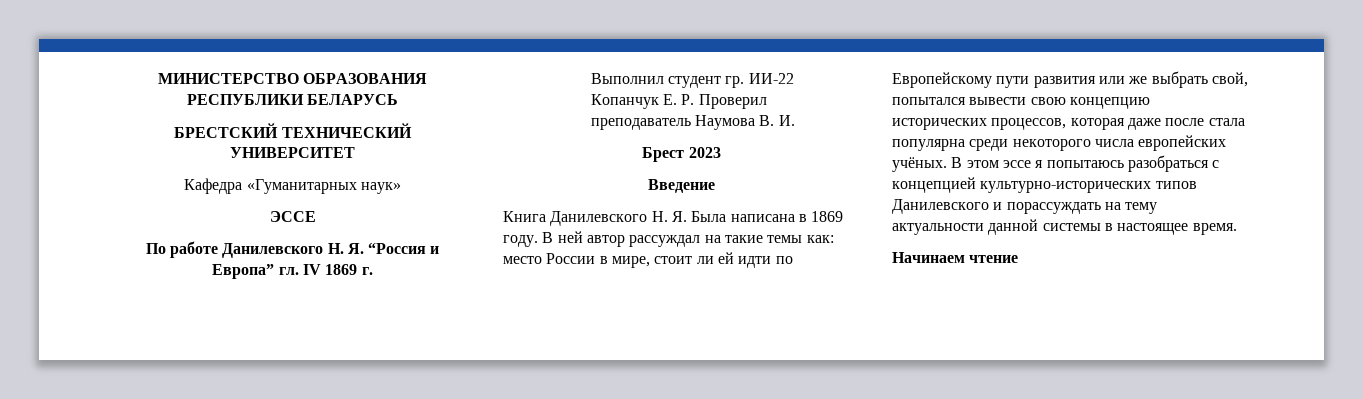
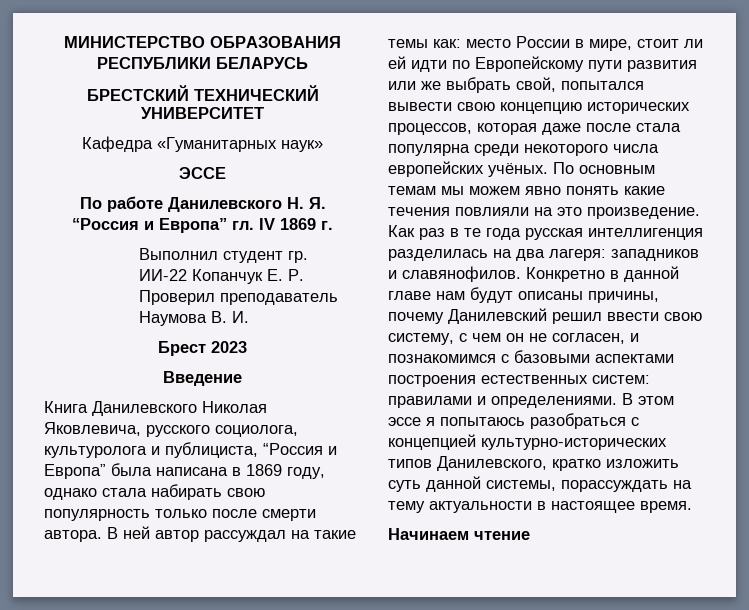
- Книга Данилевского Н. Я. Была написана в 1869 году.
+ Книга Данилевского Николая Яковлевича, русского социолога, культуролога и публициста, “Россия и Европа” была написана в 1869 году, однако стала набирать свою популярность только после смерти автора.
+ По основным темам мы можем явно понять какие течения повлияли на это произведение. Как раз в те года русская интеллигенция разделилась на два лагеря: западников и славянофилов. Конкретно в данной главе нам будут описаны причины, почему Данилевский решил ввести свою систему, с чем он не согласен, и познакомимся с базовыми аспектами построения естественных систем: правилами и определениями.
- В этом эссе я попытаюсь разобраться с концепцией культурно-исторических типов Данилевского и порассуждать на тему актуальности данной системы в настоящее время.
+ В этом эссе я попытаюсь разобраться с концепцией культурно-исторических типов Данилевского, кратко изложить суть данной системы, порассуждать на тему актуальности в настоящее время.

